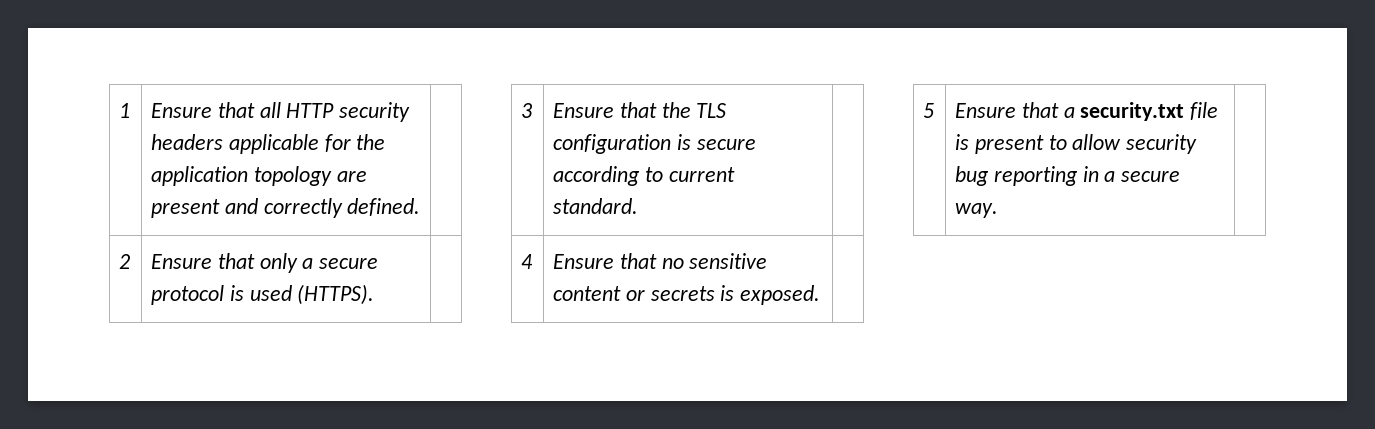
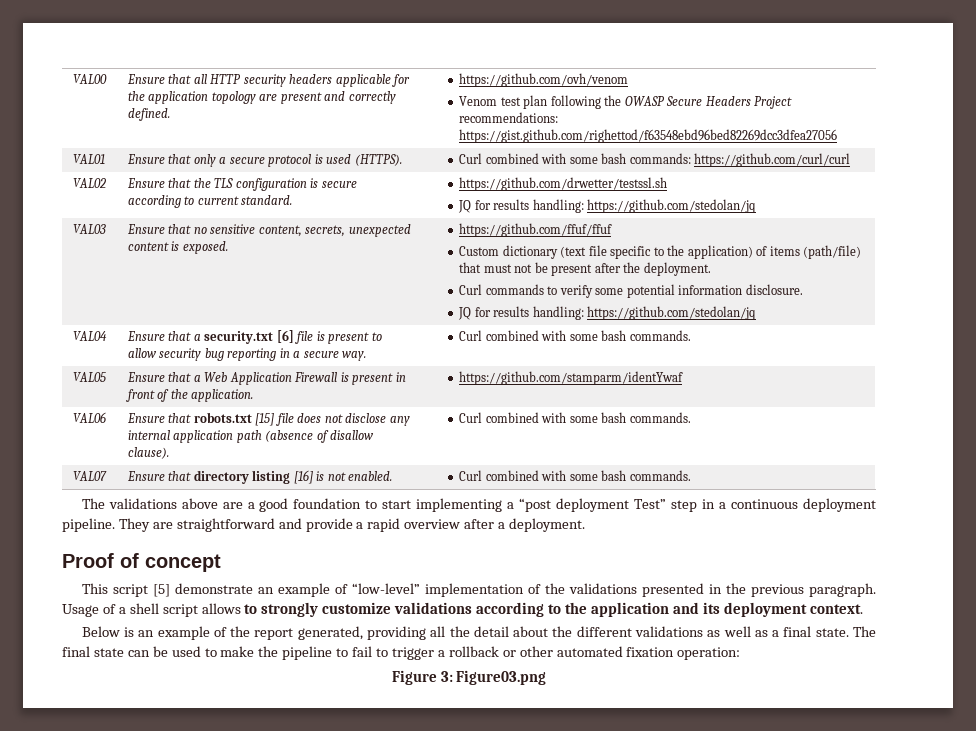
- 1 | Ensure that all HTTP security headers applicable for the application topology are present and correctly defined. |
- 2 | Ensure that only a secure protocol is used (HTTPS). |
- 3 | Ensure that the TLS configuration is secure according to current standard. |
- 4 | Ensure that no sensitive content or secrets is exposed. |
- 5 | Ensure that a security.txt file is present to allow security bug reporting in a secure way. |
+ VAL00 | Ensure that all HTTP security headers applicable for the application topology are present and correctly defined. | https://github.com/ovh/venom
+ Venom test plan following the OWASP Secure Headers Project recommendations: https://gist.github.com/righettod/f63548ebd96bed82269dcc3dfea27056
+ VAL01 | Ensure that only a secure protocol is used (HTTPS). | Curl combined with some bash commands: https://github.com/curl/curl
+ VAL02 | Ensure that the TLS configuration is secure according to current standard. | https://github.com/drwetter/testssl.sh
+ JQ for results handling: https://github.com/stedolan/jq
+ VAL03 | Ensure that no sensitive content, secrets, unexpected content is exposed. | https://github.com/ffuf/ffuf
+ Custom dictionary (text file specific to the application) of items (path/file) that must not be present after the deployment.
+ Curl commands to verify some potential information disclosure.
+ JQ for results handling: https://github.com/stedolan/jq
+ VAL04 | Ensure that a security.txt [6] file is present to allow security bug reporting in a secure way. | Curl combined with some bash commands.
+ VAL05 | Ensure that a Web Application Firewall is present in front of the application. | https://github.com/stamparm/identYwaf
+ VAL06 | Ensure that robots.txt [15] file does not disclose any internal application path (absence of disallow clause). | Curl combined with some bash commands.
+ VAL07 | Ensure that directory listing [16] is not enabled. | Curl combined with some bash commands.
+ The validations above are a good foundation to start implementing a “post deployment Test” step in a continuous deployment pipeline. They are straightforward and provide a rapid overview after a deployment.
+ Proof of concept
+ This script [5] demonstrate an example of “low-level” implementation of the validations presented in the previous paragraph. Usage of a shell script allows to strongly customize validations according to the application and its deployment context.
+ Below is an example of the report generated, providing all the detail about the different validations as well as a final state. The final state can be used to make the pipeline to fail to trigger a rollback or other automated fixation operation:
+ Figure 3: Figure03.png

